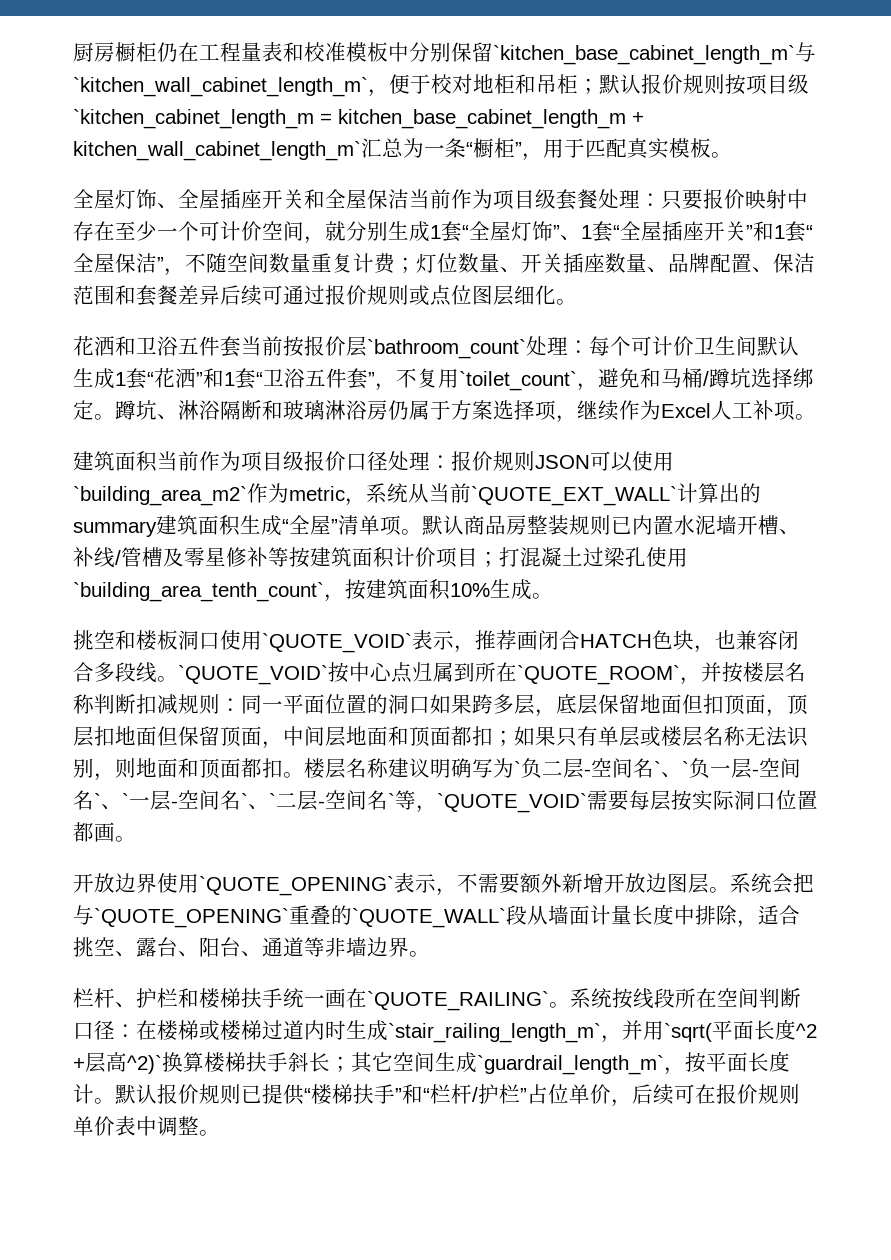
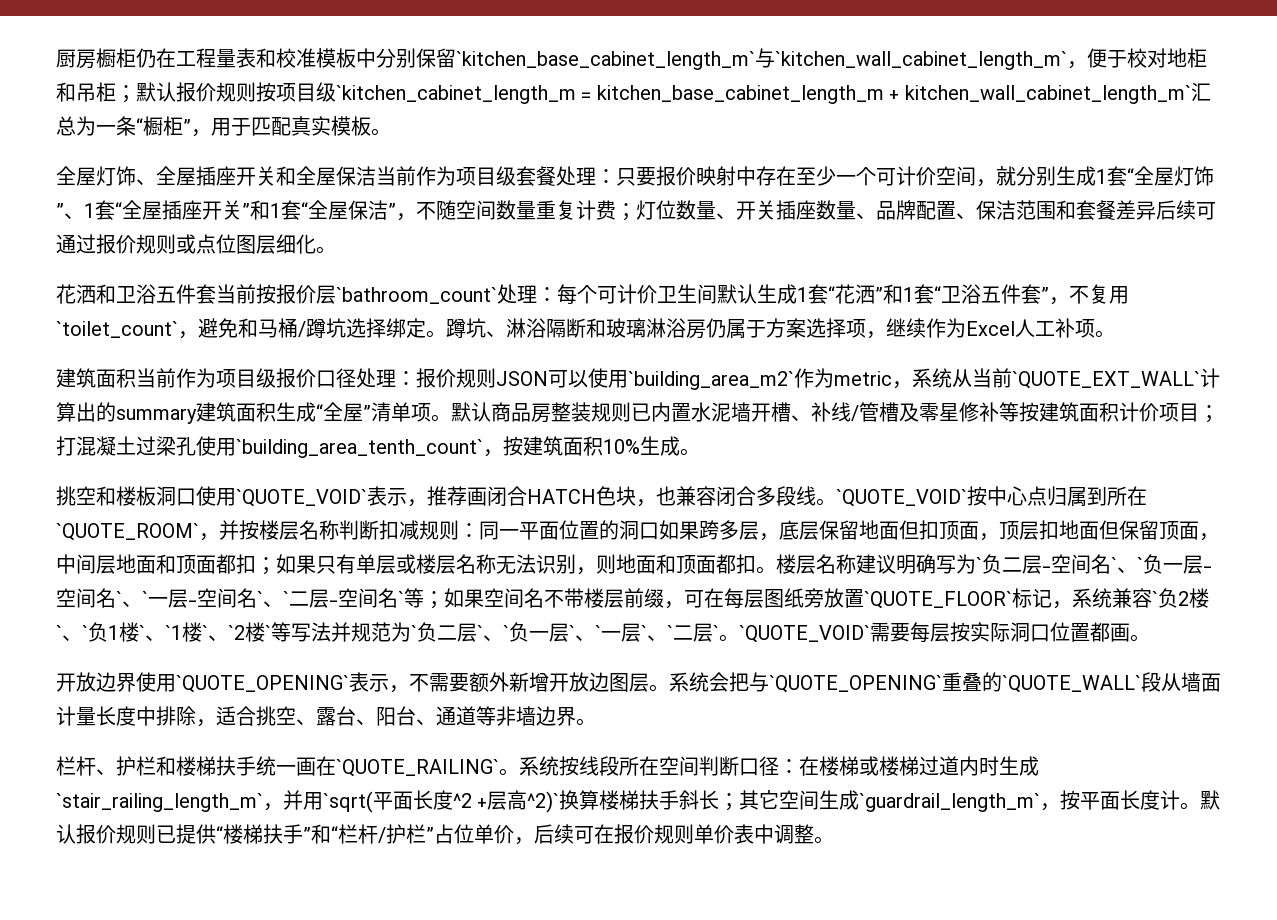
- 楼层名称建议明确写为`负二层-空间名`、`负一层-空间名`、`一层-空间名`、`二层-空间名`等，`QUOTE_VOID`需要每层按实际洞口位置都画。
+ 楼层名称建议明确写为`负二层-空间名`、`负一层-空间名`、`一层-空间名`、`二层-空间名`等；如果空间名不带楼层前缀，可在每层图纸旁放置`QUOTE_FLOOR`标记，系统兼容`负2楼`、`负1楼`、`1楼`、`2楼`等写法并规范为`负二层`、`负一层`、`一层`、`二层`。`QUOTE_VOID`需要每层按实际洞口位置都画。

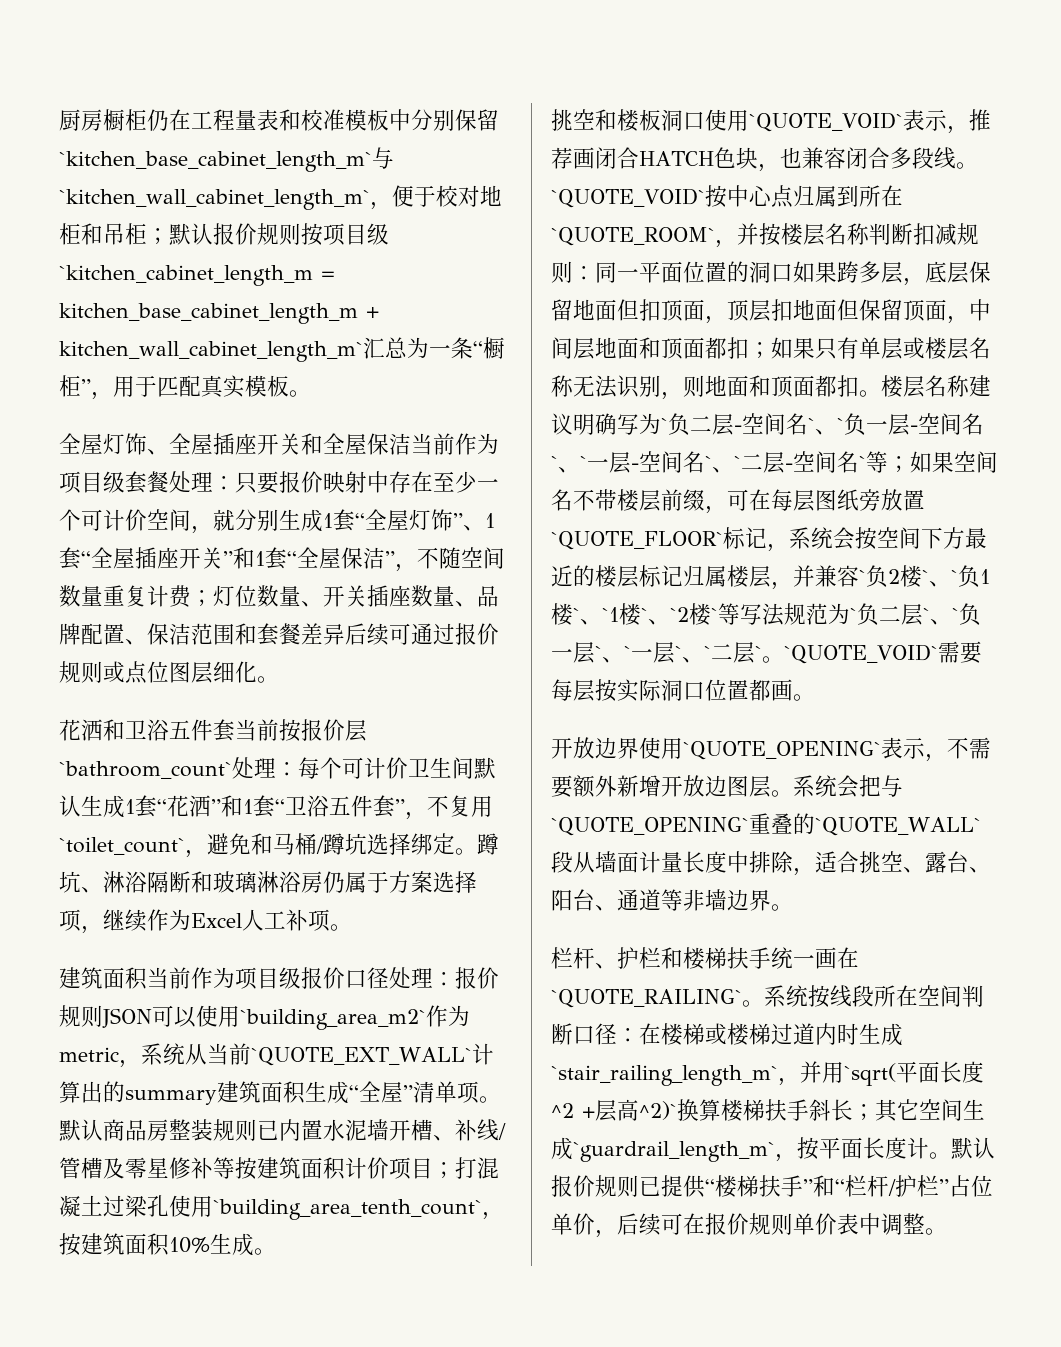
- 如果空间名不带楼层前缀，可在每层图纸旁放置`QUOTE_FLOOR`标记，系统兼容`负2楼`、`负1楼`、`1楼`、`2楼`等写法并规范为`负二层`、`负一层`、`一层`、`二层`。
+ 如果空间名不带楼层前缀，可在每层图纸旁放置`QUOTE_FLOOR`标记，系统会按空间下方最近的楼层标记归属楼层，并兼容`负2楼`、`负1楼`、`1楼`、`2楼`等写法规范为`负二层`、`负一层`、`一层`、`二层`。

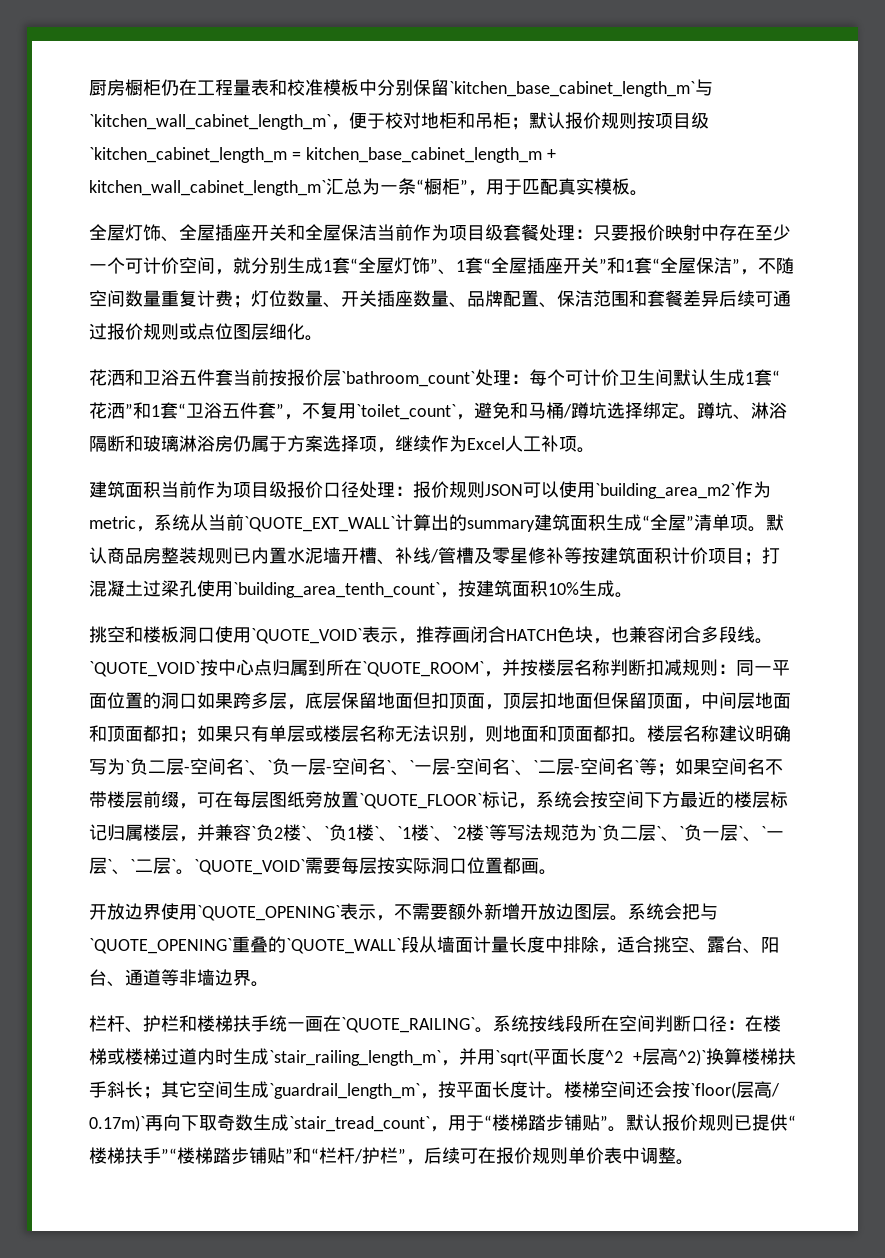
+ 楼梯空间还会按`floor(层高/ 0.17m)`再向下取奇数生成`stair_tread_count`，用于“楼梯踏步铺贴”。
- 默认报价规则已提供“楼梯扶手”和“栏杆/护栏”占位单价，后续可在报价规则单价表中调整。
+ 默认报价规则已提供“楼梯扶手”“楼梯踏步铺贴”和“栏杆/护栏”，后续可在报价规则单价表中调整。

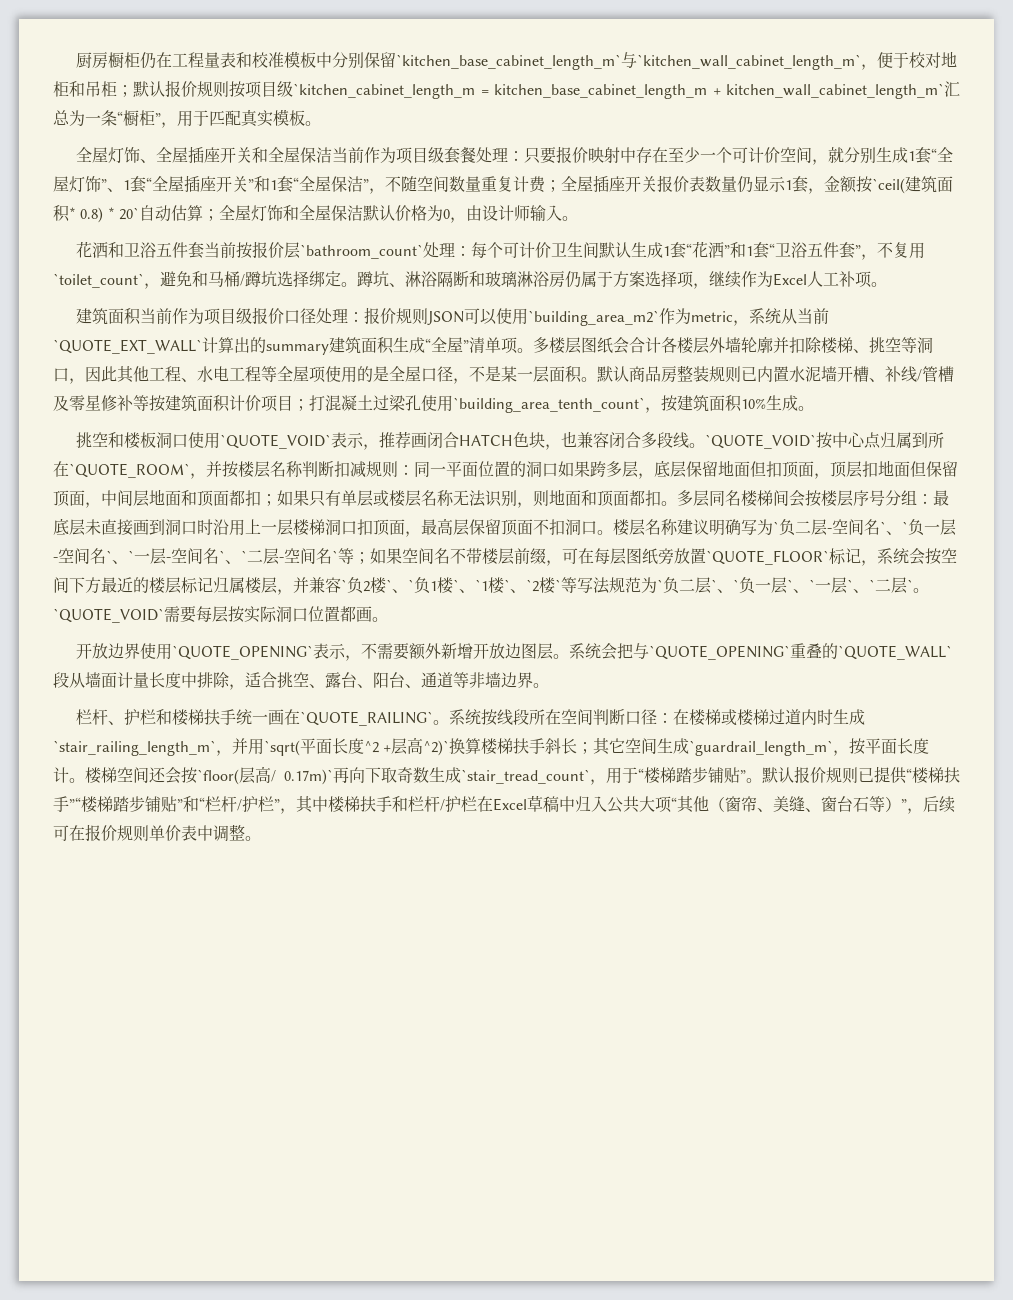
- 全屋灯饰、全屋插座开关和全屋保洁当前作为项目级套餐处理：只要报价映射中存在至少一个可计价空间，就分别生成1套“全屋灯饰”、1套“全屋插座开关”和1套“全屋保洁”，不随空间数量重复计费；灯位数量、开关插座数量、品牌配置、保洁范围和套餐差异后续可通过报价规则或点位图层细化。
+ 全屋灯饰、全屋插座开关和全屋保洁当前作为项目级套餐处理：只要报价映射中存在至少一个可计价空间，就分别生成1套“全屋灯饰”、1套“全屋插座开关”和1套“全屋保洁”，不随空间数量重复计费；全屋插座开关报价表数量仍显示1套，金额按`ceil(建筑面积* 0.8) * 20`自动估算；全屋灯饰和全屋保洁默认价格为0，由设计师输入。
+ 多楼层图纸会合计各楼层外墙轮廓并扣除楼梯、挑空等洞口，因此其他工程、水电工程等全屋项使用的是全屋口径，不是某一层面积。
+ 多层同名楼梯间会按楼层序号分组：最底层未直接画到洞口时沿用上一层楼梯洞口扣顶面，最高层保留顶面不扣洞口。
- 默认报价规则已提供“楼梯扶手”“楼梯踏步铺贴”和“栏杆/护栏”，后续可在报价规则单价表中调整。
+ 默认报价规则已提供“楼梯扶手”“楼梯踏步铺贴”和“栏杆/护栏”，其中楼梯扶手和栏杆/护栏在Excel草稿中归入公共大项“其他（窗帘、美缝、窗台石等）”，后续可在报价规则单价表中调整。

